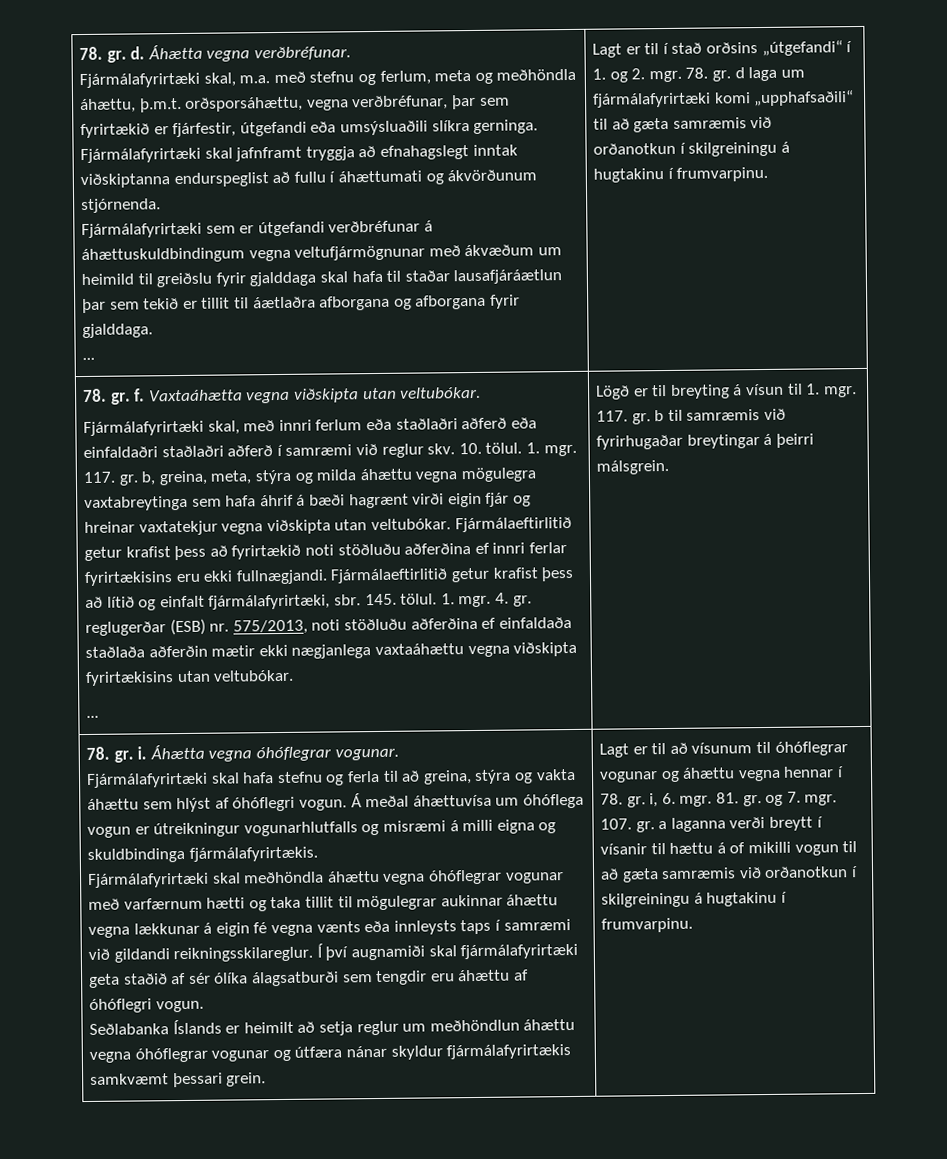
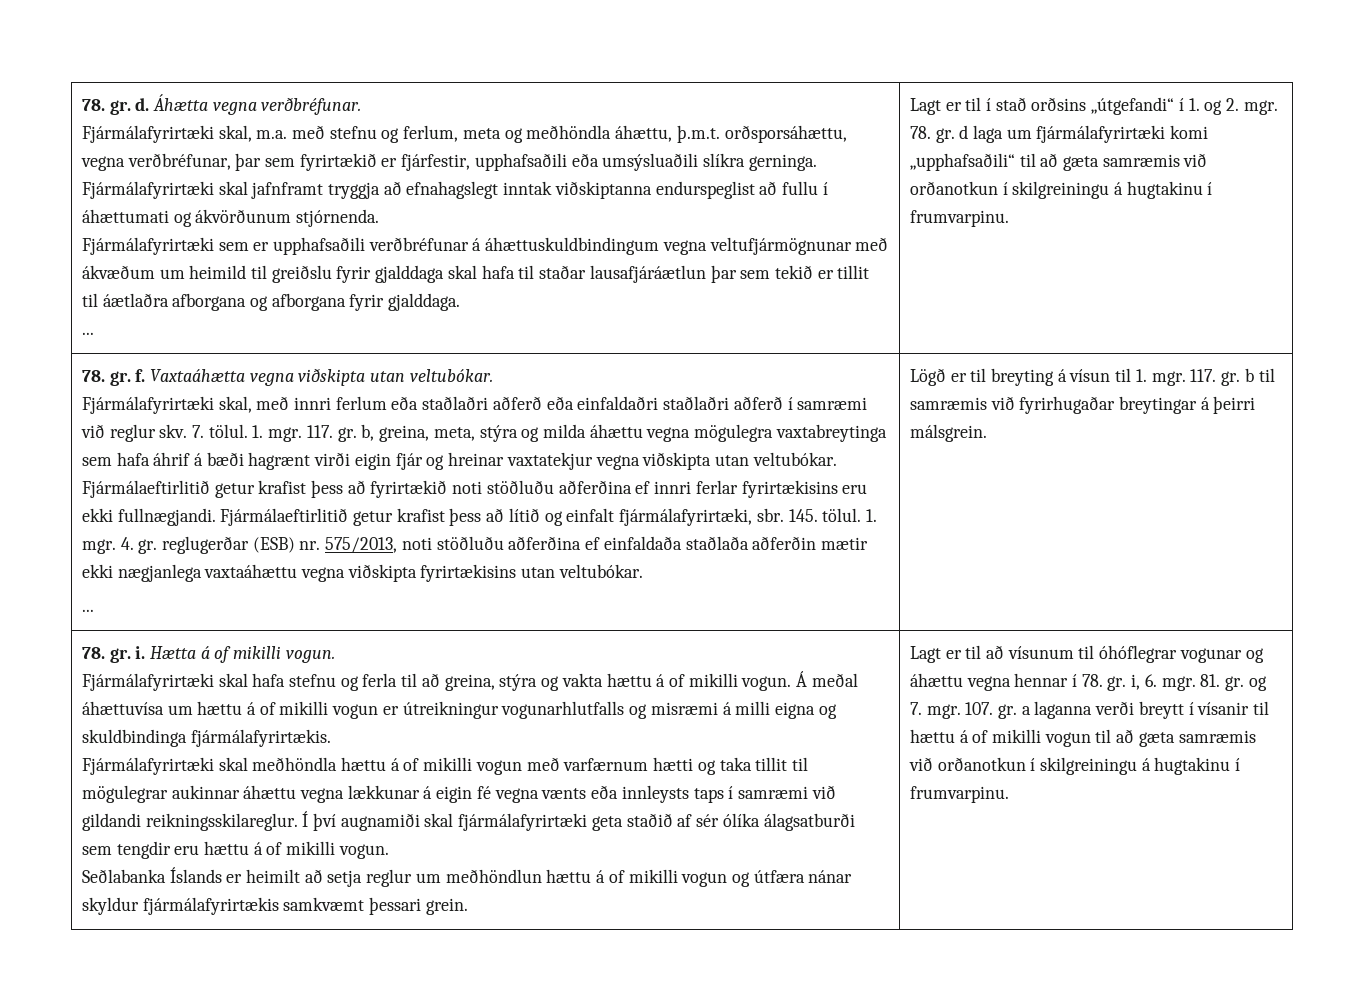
- Fjármálafyrirtæki skal, m.a. með stefnu og ferlum, meta og meðhöndla áhættu, þ.m.t. orðsporsáhættu, vegna verðbréfunar, þar sem fyrirtækið er fjárfestir, útgefandi eða umsýsluaðili slíkra gerninga.
+ Fjármálafyrirtæki skal, m.a. með stefnu og ferlum, meta og meðhöndla áhættu, þ.m.t. orðsporsáhættu, vegna verðbréfunar, þar sem fyrirtækið er fjárfestir, upphafsaðili eða umsýsluaðili slíkra gerninga.
- Fjármálafyrirtæki sem er útgefandi verðbréfunar á áhættuskuldbindingum vegna veltufjármögnunar með ákvæðum um heimild til greiðslu fyrir gjalddaga skal hafa til staðar lausafjáráætlun þar sem tekið er tillit til áætlaðra afborgana og afborgana fyrir gjalddaga.
+ Fjármálafyrirtæki sem er upphafsaðili verðbréfunar á áhættuskuldbindingum vegna veltufjármögnunar með ákvæðum um heimild til greiðslu fyrir gjalddaga skal hafa til staðar lausafjáráætlun þar sem tekið er tillit til áætlaðra afborgana og afborgana fyrir gjalddaga.
- 10. tölul.
+ 7. tölul.
- Áhætta vegna óhóflegrar vogunar.
+ Hætta á of mikilli vogun.
- Fjármálafyrirtæki skal hafa stefnu og ferla til að greina, stýra og vakta áhættu sem hlýst af óhóflegri vogun.
+ Fjármálafyrirtæki skal hafa stefnu og ferla til að greina, stýra og vakta hættu á of mikilli vogun.
- Á meðal áhættuvísa um óhóflega vogun er útreikningur vogunarhlutfalls og misræmi á milli eigna og skuldbindinga fjármálafyrirtækis.
+ Á meðal áhættuvísa um hættu á of mikilli vogun er útreikningur vogunarhlutfalls og misræmi á milli eigna og skuldbindinga fjármálafyrirtækis.
- Fjármálafyrirtæki skal meðhöndla áhættu vegna óhóflegrar vogunar með varfærnum hætti og taka tillit til mögulegrar aukinnar áhættu vegna lækkunar á eigin fé vegna vænts eða innleysts taps í samræmi við gildandi reikningsskilareglur.
+ Fjármálafyrirtæki skal meðhöndla hættu á of mikilli vogun með varfærnum hætti og taka tillit til mögulegrar aukinnar áhættu vegna lækkunar á eigin fé vegna vænts eða innleysts taps í samræmi við gildandi reikningsskilareglur.
- Í því augnamiði skal fjármálafyrirtæki geta staðið af sér ólíka álagsatburði sem tengdir eru áhættu af óhóflegri vogun.
+ Í því augnamiði skal fjármálafyrirtæki geta staðið af sér ólíka álagsatburði sem tengdir eru hættu á of mikilli vogun.
- Seðlabanka Íslands er heimilt að setja reglur um meðhöndlun áhættu vegna óhóflegrar vogunar og útfæra nánar skyldur fjármálafyrirtækis samkvæmt þessari grein.
+ Seðlabanka Íslands er heimilt að setja reglur um meðhöndlun hættu á of mikilli vogun og útfæra nánar skyldur fjármálafyrirtækis samkvæmt þessari grein.

